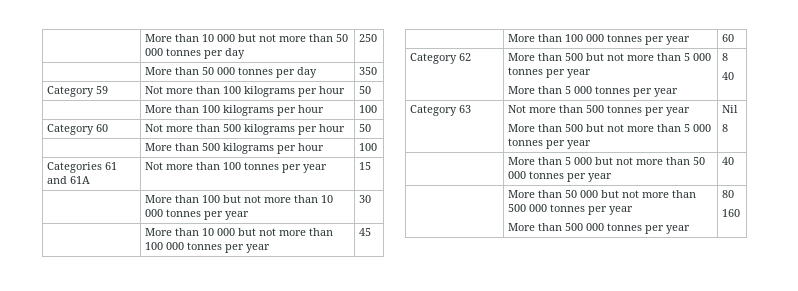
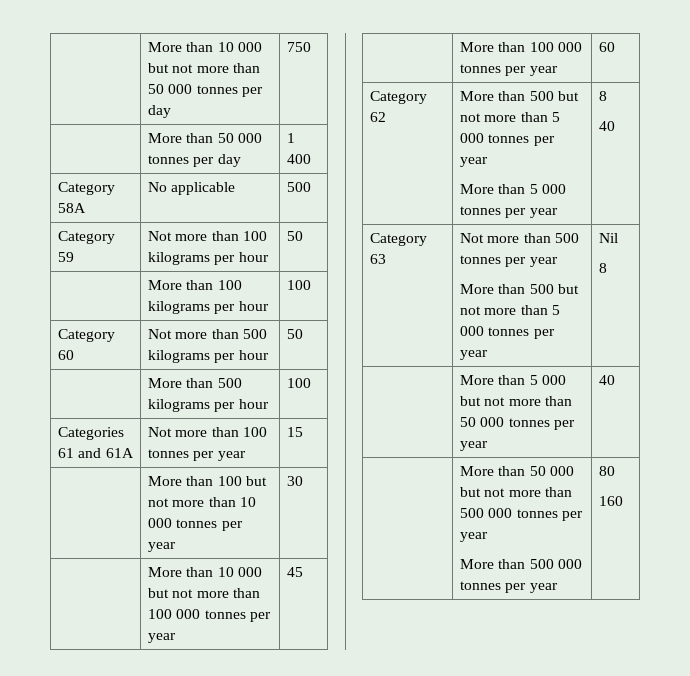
- | More than 10 000 but not more than 50 000 tonnes per day | 250
+ | More than 10 000 but not more than 50 000 tonnes per day | 750
- | More than 50 000 tonnes per day | 350
+ | More than 50 000 tonnes per day | 1 400
+ Category 58A | No applicable | 500

